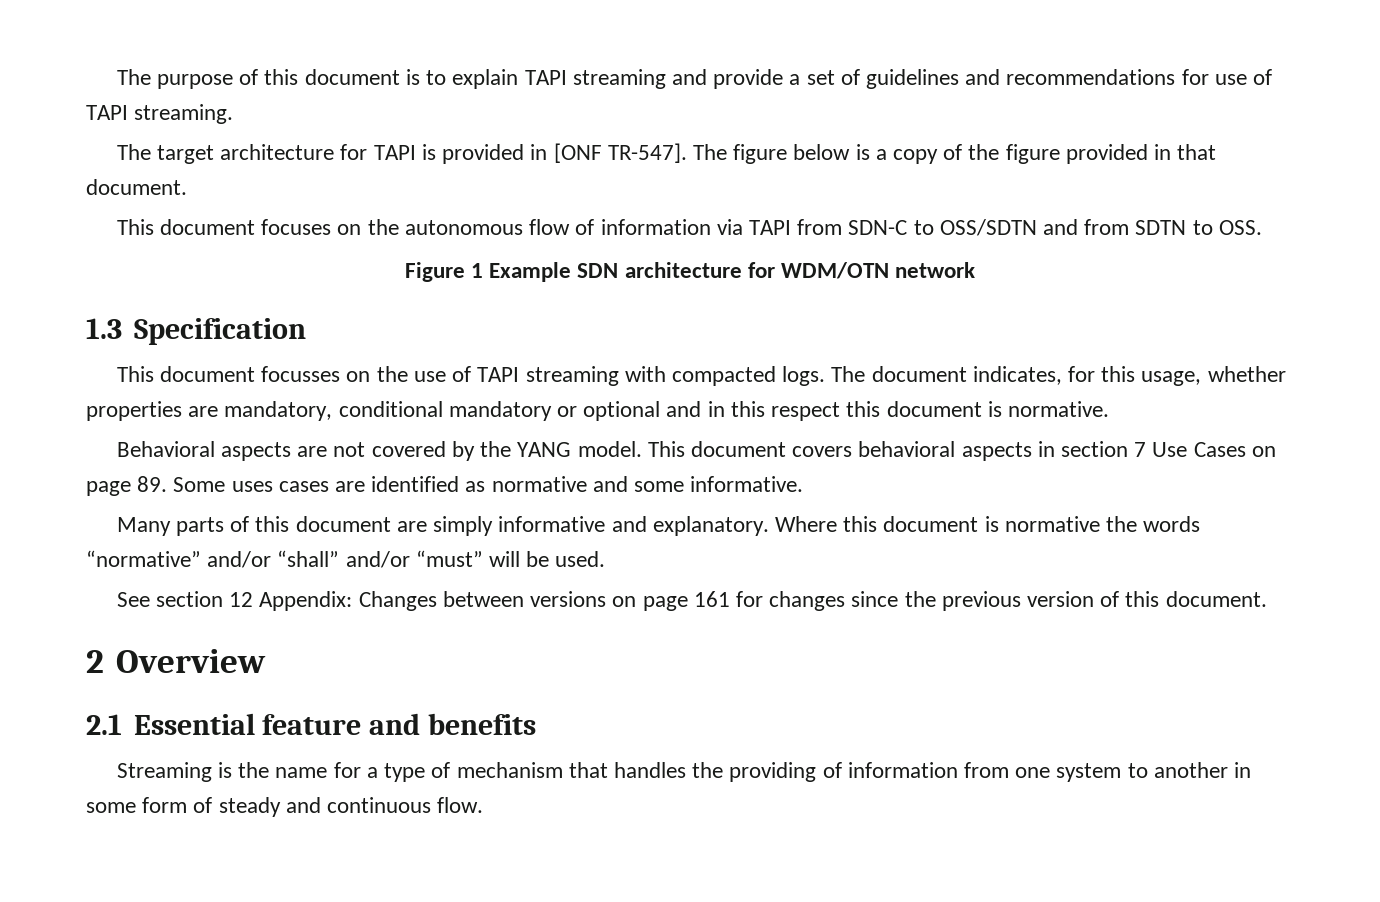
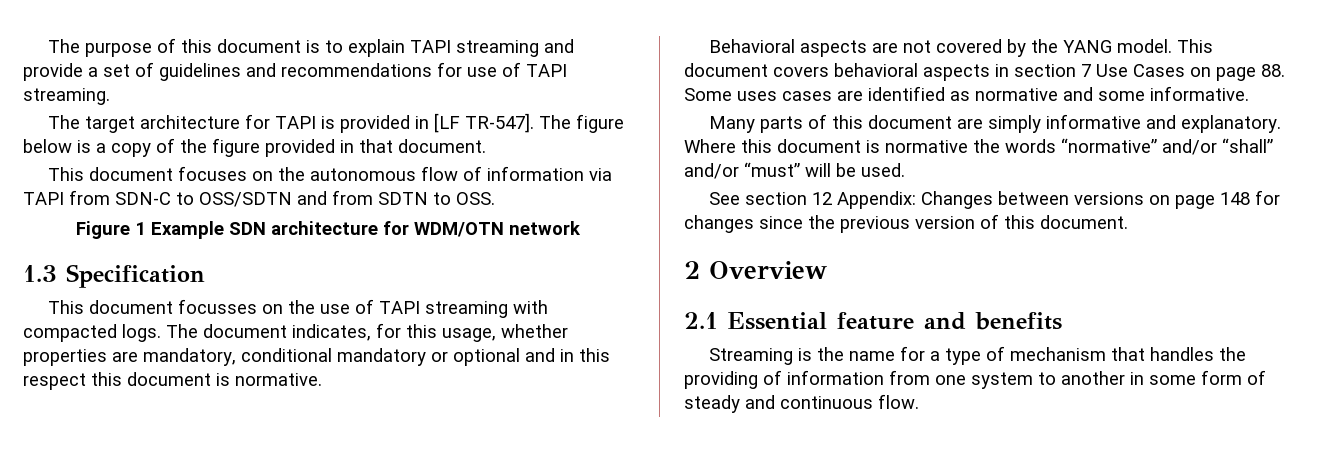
- The target architecture for TAPI is provided in [ONF TR-547].
+ The target architecture for TAPI is provided in [LF TR-547].
- This document covers behavioral aspects in section 7 Use Cases on page 89. Some uses cases are identified as normative and some informative.
+ This document covers behavioral aspects in section 7 Use Cases on page 88. Some uses cases are identified as normative and some informative.
- See section 12 Appendix: Changes between versions on page 161 for changes since the previous version of this document.
+ See section 12 Appendix: Changes between versions on page 148 for changes since the previous version of this document.

